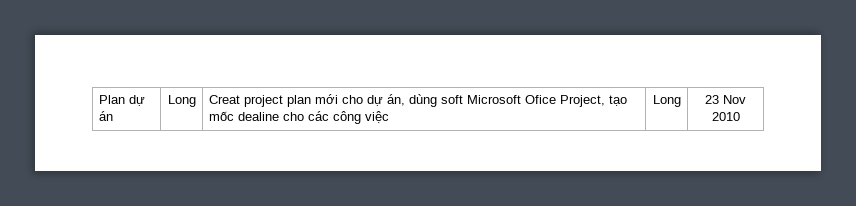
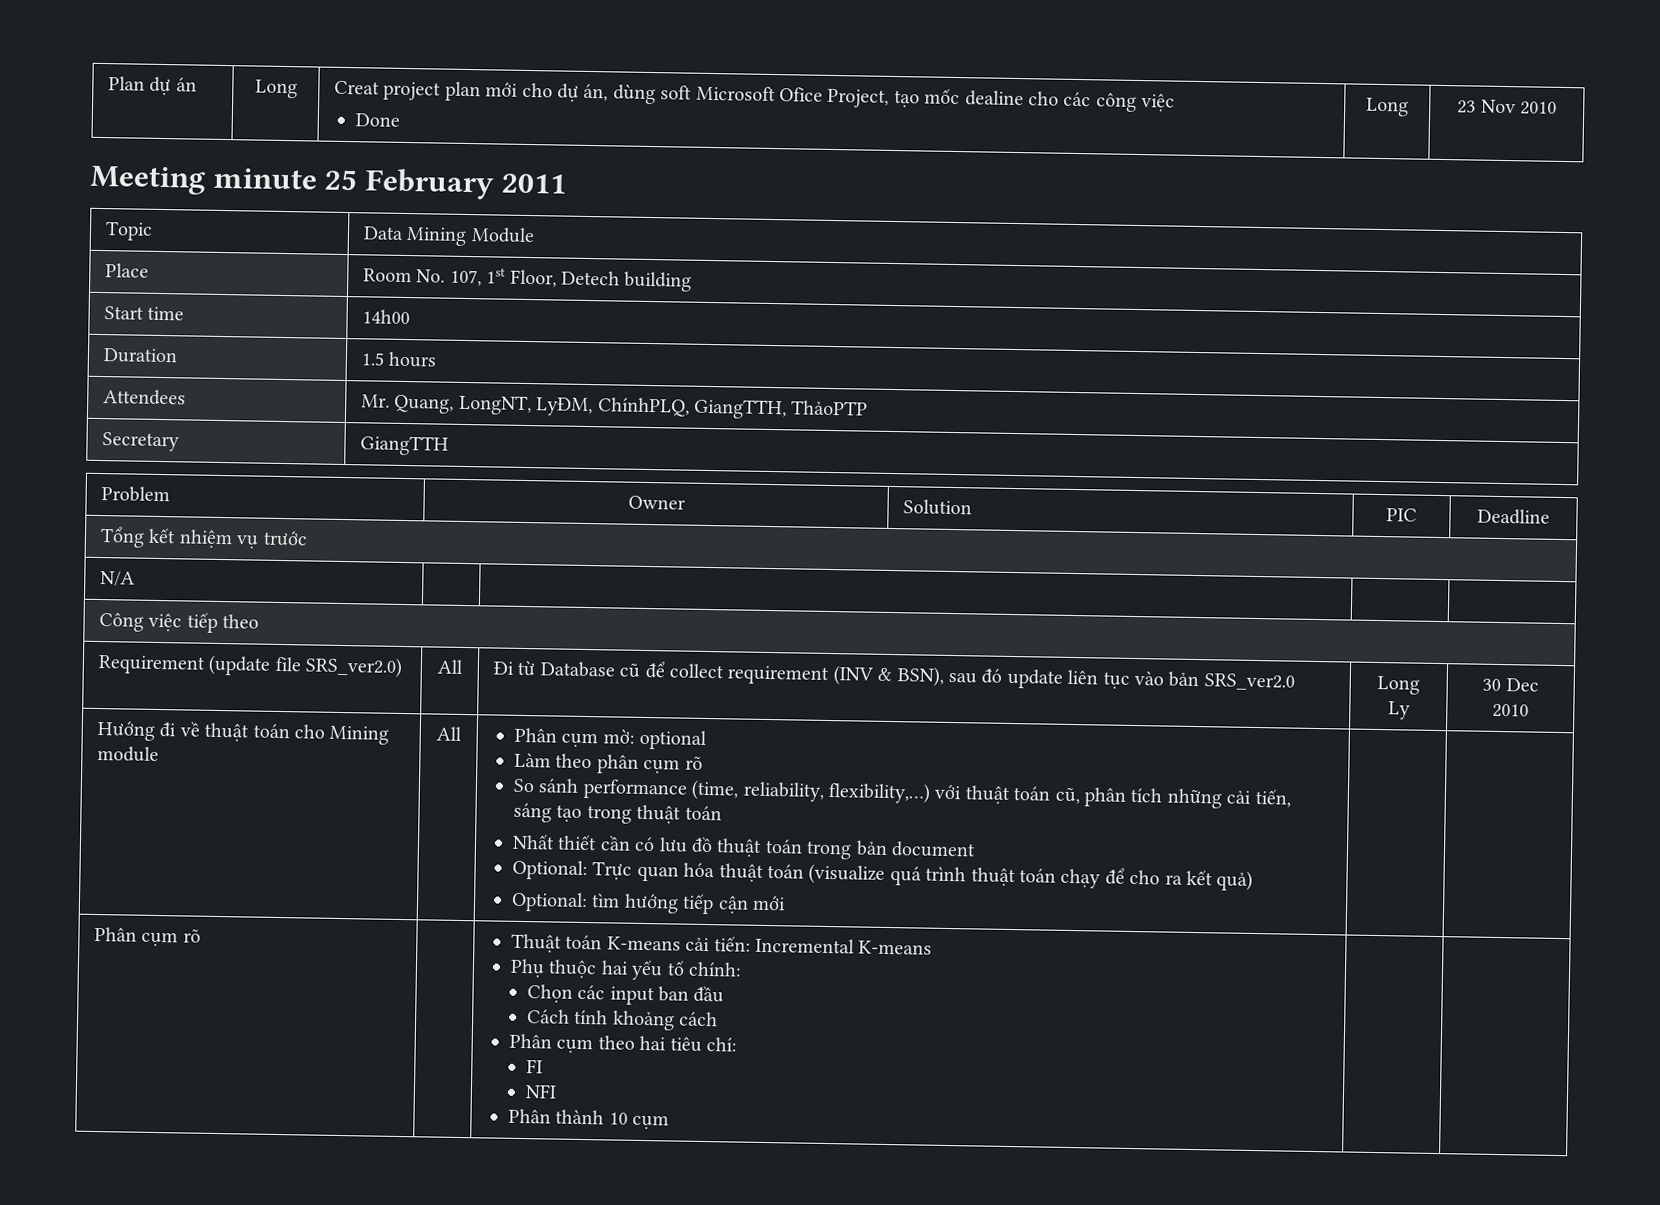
- Plan dự án | Long | Creat project plan mới cho dự án, dùng soft Microsoft Ofice Project, tạo mốc dealine cho các công việc | Long | 23 Nov 2010
+ Plan dự án | Long | Creat project plan mới cho dự án, dùng soft Microsoft Ofice Project, tạo mốc dealine cho các công việc
+ Done | Long | 23 Nov 2010
+ Meeting minute 25 February 2011
+ Topic | Data Mining Module
+ Place | Room No. 107, 1st Floor, Detech building
+ Start time | 14h00
+ Duration | 1.5 hours
+ Attendees | Mr. Quang, LongNT, LyĐM, ChínhPLQ, GiangTTH, ThảoPTP
+ Secretary | GiangTTH
+ Problem | Owner | Solution | PIC | Deadline
+ Tổng kết nhiệm vụ trước
+ N/A | | | |
+ Công việc tiếp theo
+ Requirement (update file SRS_ver2.0) | All | Đi từ Database cũ để collect requirement (INV & BSN), sau đó update liên tục vào bản SRS_ver2.0 | Long Ly | 30 Dec 2010
+ Hướng đi về thuật toán cho Mining module | All | Phân cụm mờ: optional
+ Làm theo phân cụm rõ
+ So sánh performance (time, reliability, flexibility,…) với thuật toán cũ, phân tích những cải tiến, sáng tạo trong thuật toán
+ Nhất thiết cần có lưu đồ thuật toán trong bản document
+ Optional: Trực quan hóa thuật toán (visualize quá trình thuật toán chạy để cho ra kết quả)
+ Optional: tìm hướng tiếp cận mới | |
+ Phân cụm rõ | | Thuật toán K-means cải tiến: Incremental K-means
+ Phụ thuộc hai yếu tố chính:
+ Chọn các input ban đầu
+ Cách tính khoảng cách
+ Phân cụm theo hai tiêu chí:
+ FI
+ NFI
+ Phân thành 10 cụm | |

